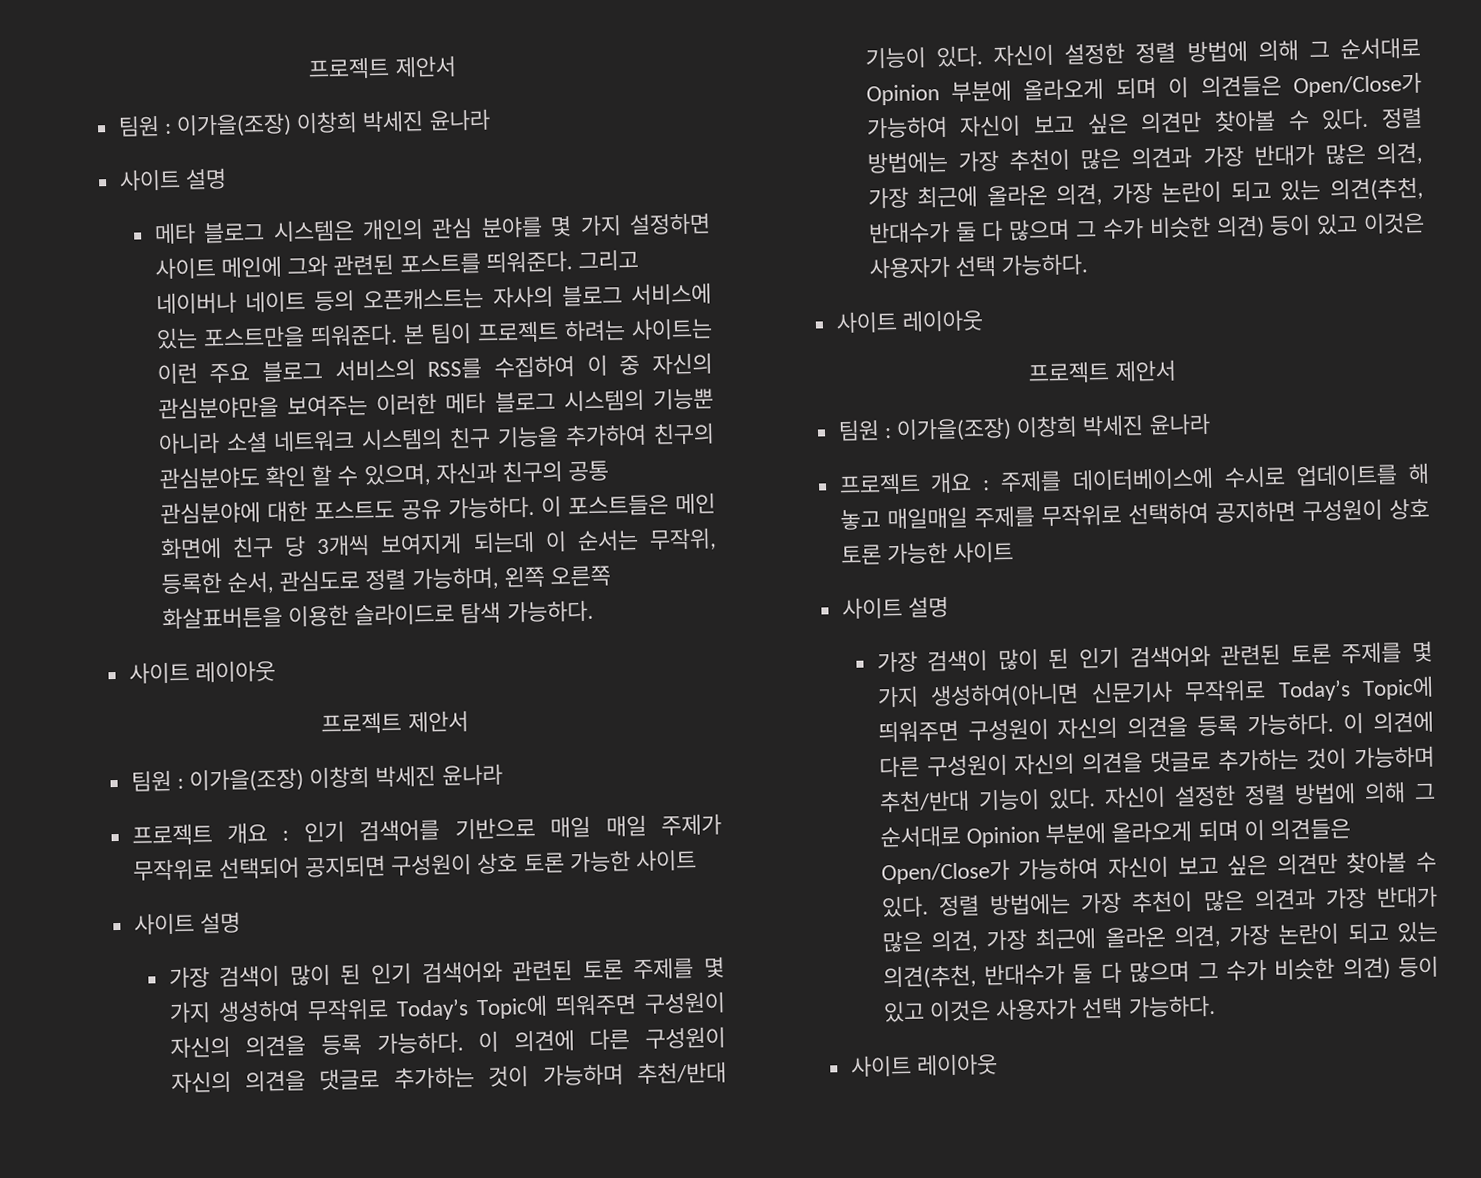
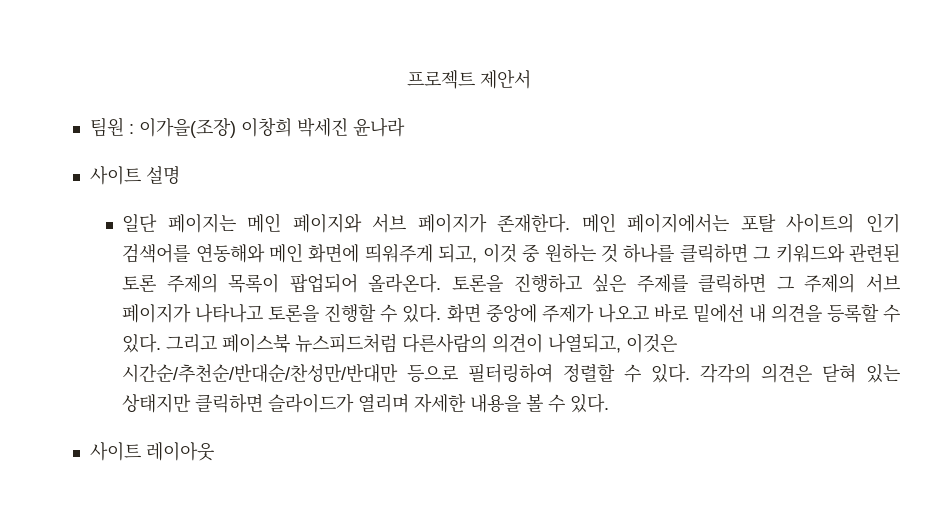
- 메타 블로그 시스템은 개인의 관심 분야를 몇 가지 설정하면 사이트 메인에 그와 관련된 포스트를 띄워준다. 그리고 네이버나 네이트 등의 오픈캐스트는 자사의 블로그 서비스에 있는 포스트만을 띄워준다. 본 팀이 프로젝트 하려는 사이트는 이런 주요 블로그 서비스의 RSS를 수집하여 이 중 자신의 관심분야만을 보여주는 이러한 메타 블로그 시스템의 기능뿐 아니라 소셜 네트워크 시스템의 친구 기능을 추가하여 친구의 관심분야도 확인 할 수 있으며, 자신과 친구의 공통 관심분야에 대한 포스트도 공유 가능하다. 이 포스트들은 메인 화면에 친구 당 3개씩 보여지게 되는데 이 순서는 무작위, 등록한 순서, 관심도로 정렬 가능하며, 왼쪽 오른쪽 화살표버튼을 이용한 슬라이드로 탐색 가능하다.
- 사이트 레이아웃
- 프로젝트 제안서
- 팀원 : 이가을(조장) 이창희 박세진 윤나라
- 프로젝트 개요 : 인기 검색어를 기반으로 매일 매일 주제가 무작위로 선택되어 공지되면 구성원이 상호 토론 가능한 사이트
- 사이트 설명
- 가장 검색이 많이 된 인기 검색어와 관련된 토론 주제를 몇 가지 생성하여 무작위로 Today’s Topic에 띄워주면 구성원이 자신의 의견을 등록 가능하다. 이 의견에 다른 구성원이 자신의 의견을 댓글로 추가하는 것이 가능하며 추천/반대 기능이 있다. 자신이 설정한 정렬 방법에 의해 그 순서대로 Opinion 부분에 올라오게 되며 이 의견들은 Open/Close가 가능하여 자신이 보고 싶은 의견만 찾아볼 수 있다. 정렬 방법에는 가장 추천이 많은 의견과 가장 반대가 많은 의견, 가장 최근에 올라온 의견, 가장 논란이 되고 있는 의견(추천, 반대수가 둘 다 많으며 그 수가 비슷한 의견) 등이 있고 이것은 사용자가 선택 가능하다.
- 사이트 레이아웃
- 프로젝트 제안서
- 팀원 : 이가을(조장) 이창희 박세진 윤나라
- 프로젝트 개요 : 주제를 데이터베이스에 수시로 업데이트를 해 놓고 매일매일 주제를 무작위로 선택하여 공지하면 구성원이 상호 토론 가능한 사이트
- 사이트 설명
- 가장 검색이 많이 된 인기 검색어와 관련된 토론 주제를 몇 가지 생성하여(아니면 신문기사 무작위로 Today’s Topic에 띄워주면 구성원이 자신의 의견을 등록 가능하다. 이 의견에 다른 구성원이 자신의 의견을 댓글로 추가하는 것이 가능하며 추천/반대 기능이 있다. 자신이 설정한 정렬 방법에 의해 그 순서대로 Opinion 부분에 올라오게 되며 이 의견들은 Open/Close가 가능하여 자신이 보고 싶은 의견만 찾아볼 수 있다. 정렬 방법에는 가장 추천이 많은 의견과 가장 반대가 많은 의견, 가장 최근에 올라온 의견, 가장 논란이 되고 있는 의견(추천, 반대수가 둘 다 많으며 그 수가 비슷한 의견) 등이 있고 이것은 사용자가 선택 가능하다.
+ 일단 페이지는 메인 페이지와 서브 페이지가 존재한다. 메인 페이지에서는 포탈 사이트의 인기 검색어를 연동해와 메인 화면에 띄워주게 되고, 이것 중 원하는 것 하나를 클릭하면 그 키워드와 관련된 토론 주제의 목록이 팝업되어 올라온다. 토론을 진행하고 싶은 주제를 클릭하면 그 주제의 서브 페이지가 나타나고 토론을 진행할 수 있다. 화면 중앙에 주제가 나오고 바로 밑에선 내 의견을 등록할 수 있다. 그리고 페이스북 뉴스피드처럼 다른사람의 의견이 나열되고, 이것은 시간순/추천순/반대순/찬성만/반대만 등으로 필터링하여 정렬할 수 있다. 각각의 의견은 닫혀 있는 상태지만 클릭하면 슬라이드가 열리며 자세한 내용을 볼 수 있다.

